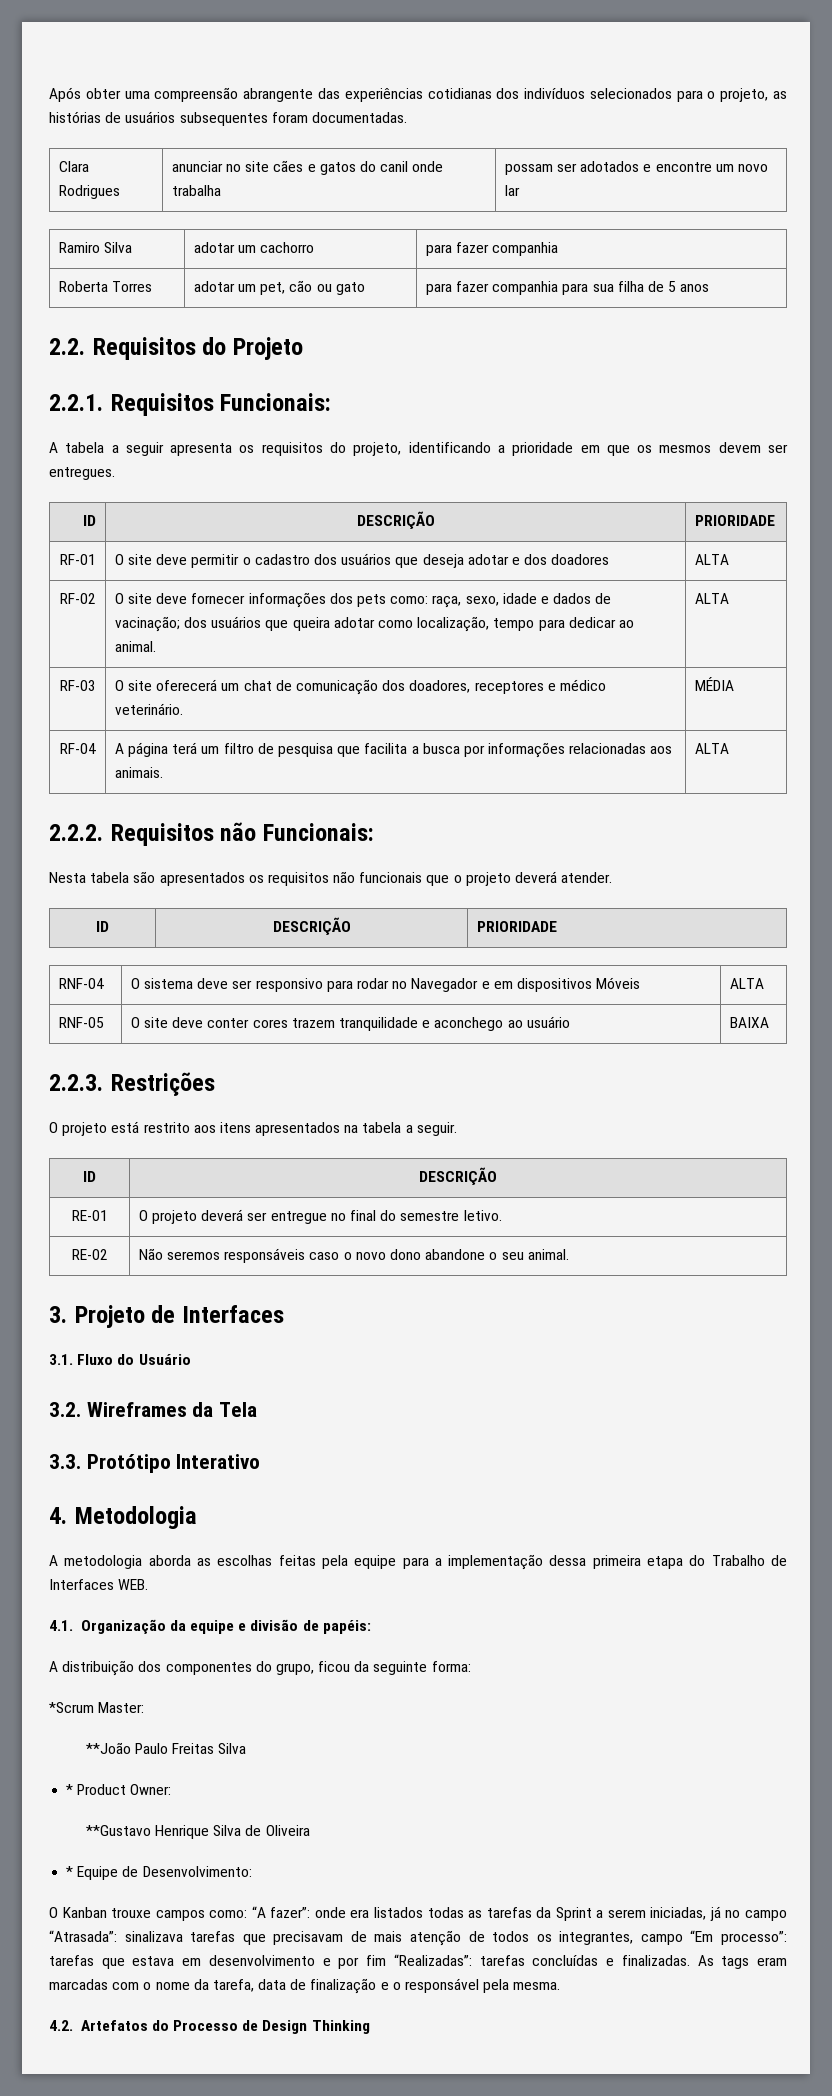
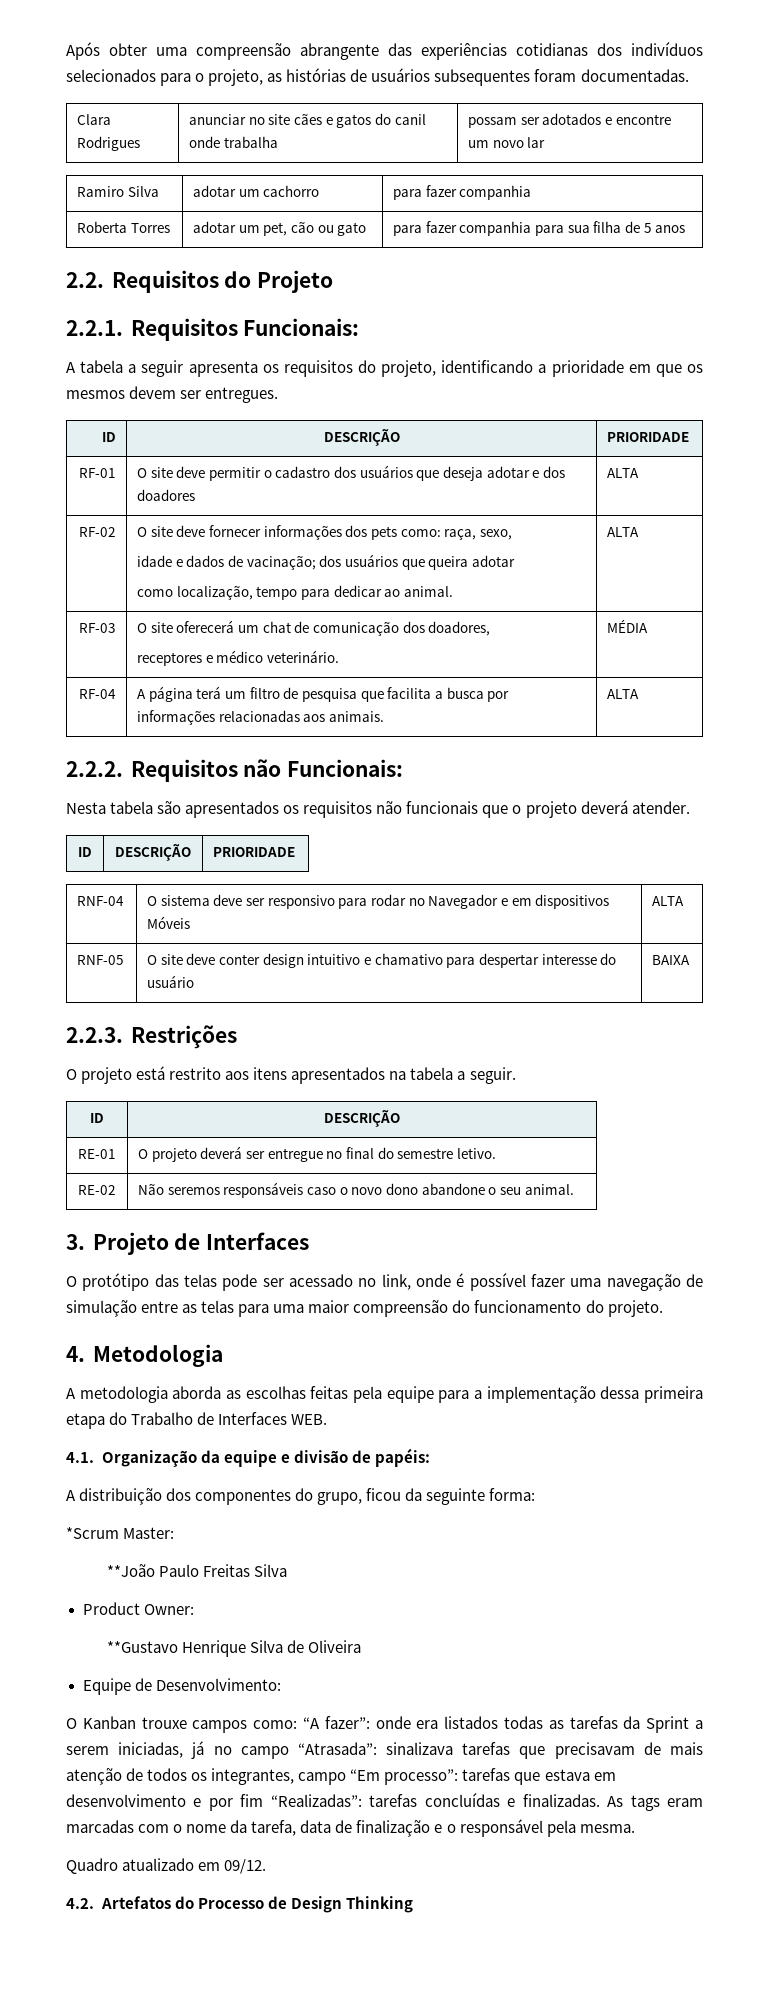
- RF-02 | O site deve fornecer informações dos pets como: raça, sexo, idade e dados de vacinação; dos usuários que queira adotar como localização, tempo para dedicar ao animal. | ALTA
+ RF-02 | O site deve fornecer informações dos pets como: raça, sexo,
+ idade e dados de vacinação; dos usuários que queira adotar
+ como localização, tempo para dedicar ao animal. | ALTA
- RF-03 | O site oferecerá um chat de comunicação dos doadores, receptores e médico veterinário. | MÉDIA
+ RF-03 | O site oferecerá um chat de comunicação dos doadores,
+ receptores e médico veterinário. | MÉDIA
- RNF-05 | O site deve conter cores trazem tranquilidade e aconchego ao usuário | BAIXA
+ RNF-05 | O site deve conter design intuitivo e chamativo para despertar interesse do usuário | BAIXA
- 3.1. Fluxo do Usuário
- 3.2. Wireframes da Tela
- 3.3. Protótipo Interativo
+ O protótipo das telas pode ser acessado no link, onde é possível fazer uma navegação de simulação entre as telas para uma maior compreensão do funcionamento do projeto.
- * Product Owner:
+ Product Owner:
- * Equipe de Desenvolvimento:
+ Equipe de Desenvolvimento:
+ Quadro atualizado em 09/12.

